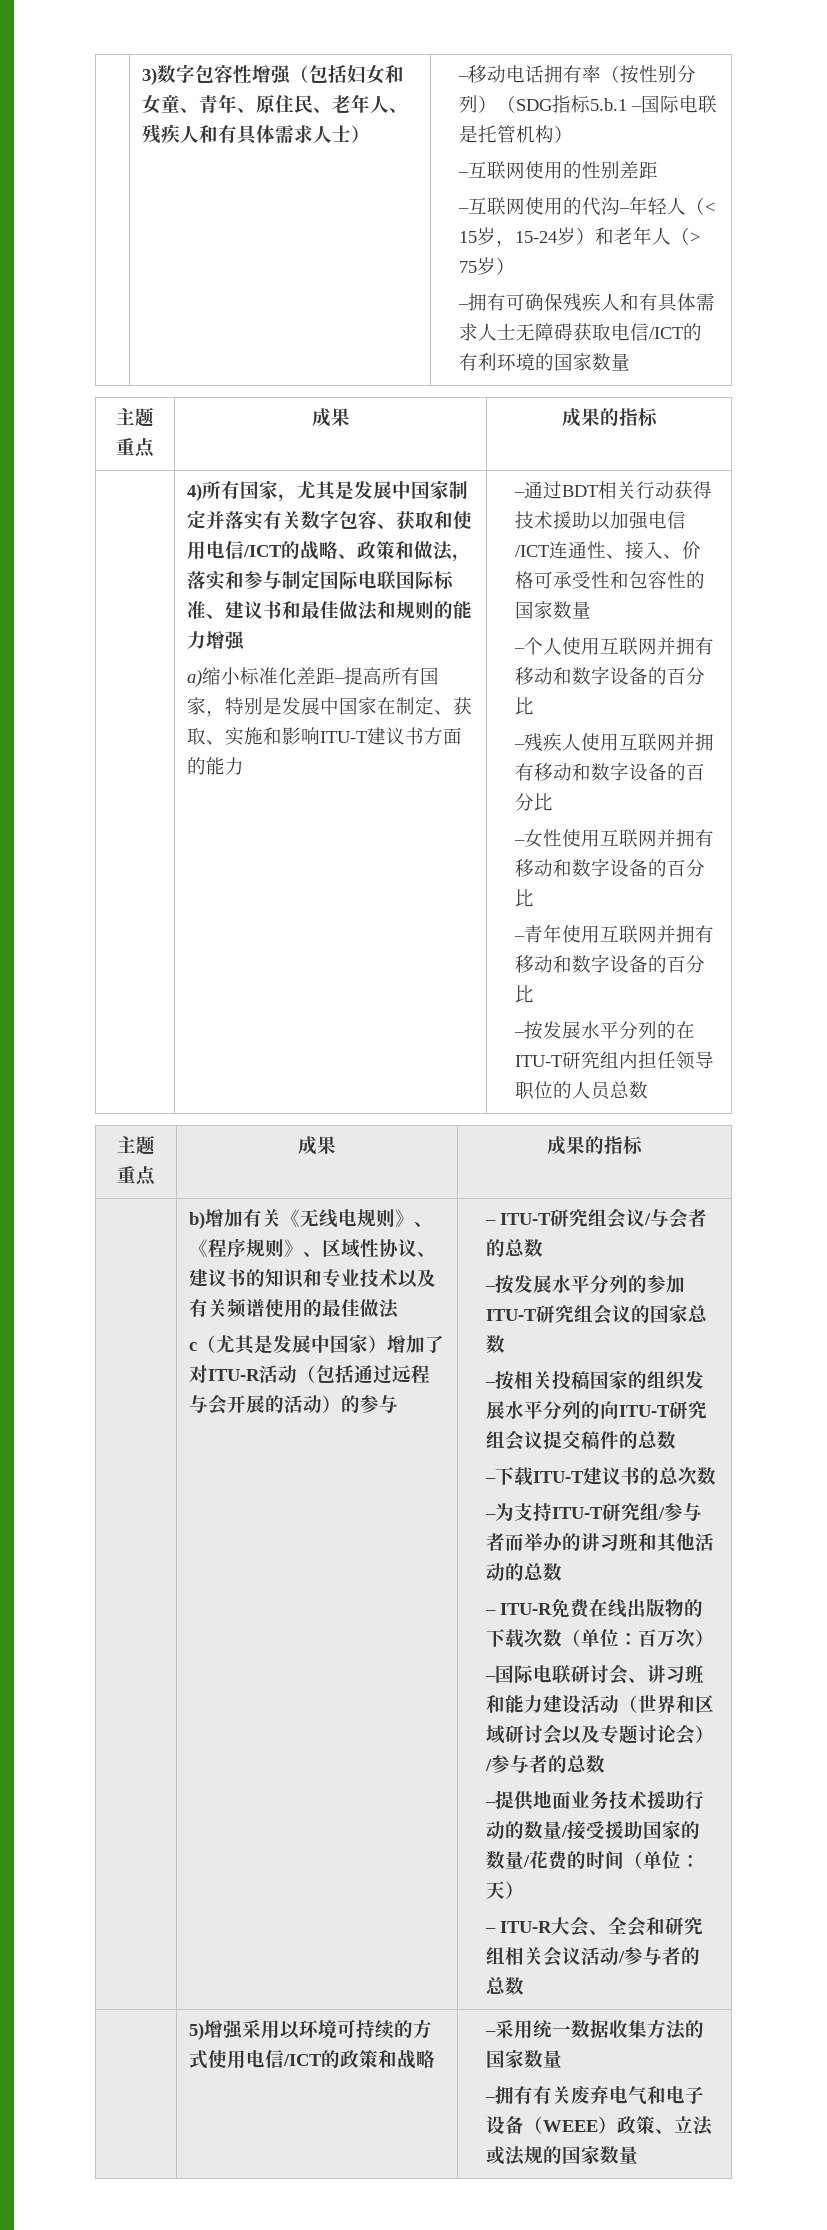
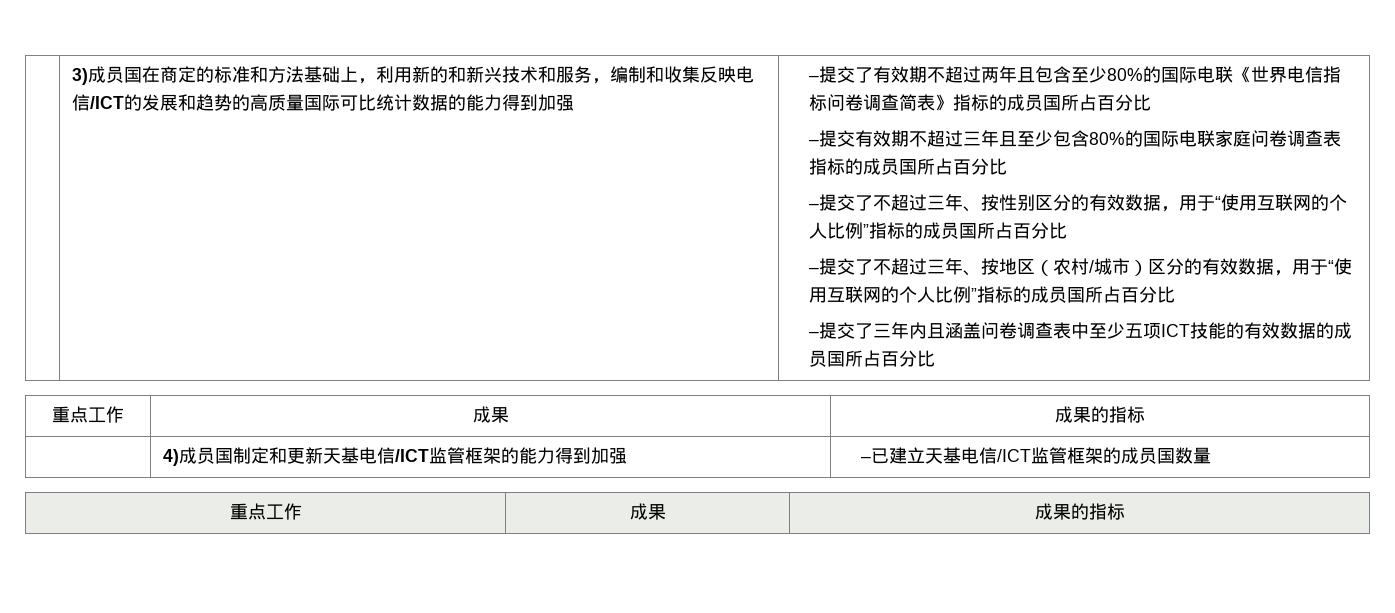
- 3)数字包容性增强（包括妇女和女童、青年、原住民、老年人、残疾人和有具体需求人士） | –移动电话拥有率（按性别分列）（SDG指标5.b.1 –国际电联是托管机构）
- –互联网使用的性别差距
- –互联网使用的代沟–年轻人（< 15岁，15-24岁）和老年人（> 75岁）
- –拥有可确保残疾人和有具体需求人士无障碍获取电信/ICT的有利环境的国家数量
- 主题重点 | 成果 | 成果的指标
+ 3)成员国在商定的标准和方法基础上，利用新的和新兴技术和服务，编制和收集反映电信/ICT的发展和趋势的高质量国际可比统计数据的能力得到加强 | –提交了有效期不超过两年且包含至少80%的国际电联《世界电信指标问卷调查简表》指标的成员国所占百分比
+ –提交有效期不超过三年且至少包含80%的国际电联家庭问卷调查表指标的成员国所占百分比
+ –提交了不超过三年、按性别区分的有效数据，用于“使用互联网的个人比例”指标的成员国所占百分比
+ –提交了不超过三年、按地区（农村/城市）区分的有效数据，用于“使用互联网的个人比例”指标的成员国所占百分比
+ –提交了三年内且涵盖问卷调查表中至少五项ICT技能的有效数据的成员国所占百分比
+ 重点工作 | 成果 | 成果的指标
- 4)所有国家，尤其是发展中国家制定并落实有关数字包容、获取和使用电信/ICT的战略、政策和做法，落实和参与制定国际电联国际标准、建议书和最佳做法和规则的能力增强
- a)缩小标准化差距–提高所有国家，特别是发展中国家在制定、获取、实施和影响ITU-T建议书方面的能力 | –通过BDT相关行动获得技术援助以加强电信/ICT连通性、接入、价格可承受性和包容性的国家数量
- –个人使用互联网并拥有移动和数字设备的百分比
- –残疾人使用互联网并拥有移动和数字设备的百分比
- –女性使用互联网并拥有移动和数字设备的百分比
- –青年使用互联网并拥有移动和数字设备的百分比
- –按发展水平分列的在ITU-T研究组内担任领导职位的人员总数
- 主题重点 | 成果 | 成果的指标
- | b)增加有关《无线电规则》、《程序规则》、区域性协议、建议书的知识和专业技术以及有关频谱使用的最佳做法
- c（尤其是发展中国家）增加了对ITU-R活动（包括通过远程与会开展的活动）的参与 | – ITU-T研究组会议/与会者的总数
- –按发展水平分列的参加ITU-T研究组会议的国家总数
- –按相关投稿国家的组织发展水平分列的向ITU-T研究组会议提交稿件的总数
- –下载ITU-T建议书的总次数
- –为支持ITU-T研究组/参与者而举办的讲习班和其他活动的总数
- – ITU-R免费在线出版物的下载次数（单位：百万次）
- –国际电联研讨会、讲习班和能力建设活动（世界和区域研讨会以及专题讨论会）/参与者的总数
- –提供地面业务技术援助行动的数量/接受援助国家的数量/花费的时间（单位：天）
- – ITU-R大会、全会和研究组相关会议活动/参与者的总数
- | 5)增强采用以环境可持续的方式使用电信/ICT的政策和战略 | –采用统一数据收集方法的国家数量
- –拥有有关废弃电气和电子设备（WEEE）政策、立法或法规的国家数量
+ 4)成员国制定和更新天基电信/ICT监管框架的能力得到加强 | –已建立天基电信/ICT监管框架的成员国数量
+ 重点工作 | 成果 | 成果的指标

